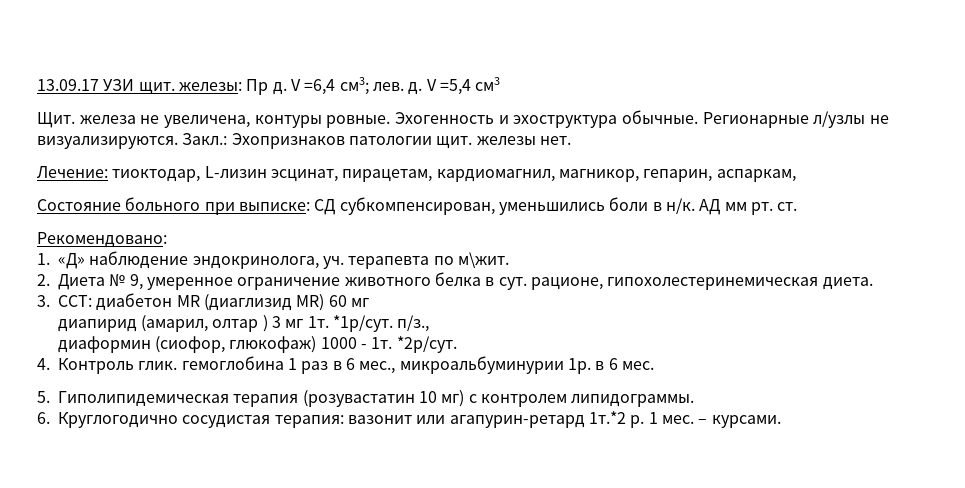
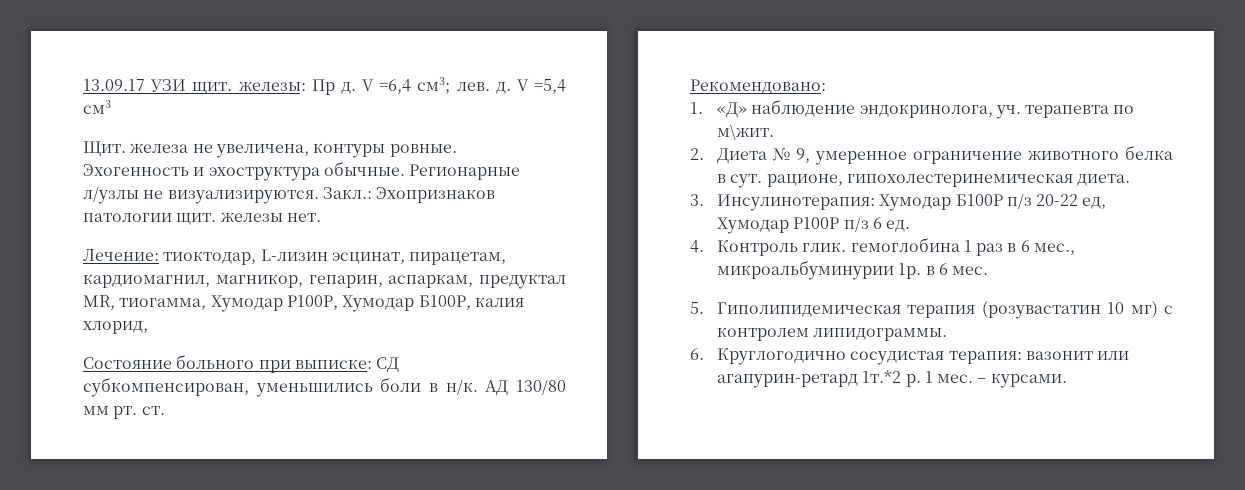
- Лечение: тиоктодар, L-лизин эсцинат, пирацетам, кардиомагнил, магникор, гепарин, аспаркам,
+ Лечение: тиоктодар, L-лизин эсцинат, пирацетам, кардиомагнил, магникор, гепарин, аспаркам, предуктал MR, тиогамма, Хумодар Р100Р, Хумодар Б100Р, калия хлорид,
- АД мм рт. ст.
+ АД 130/80 мм рт. ст.
- 3. ССТ: диабетон МR (диаглизид МR) 60 мг
- диапирид (амарил, олтар ) 3 мг 1т. *1р/сут. п/з.,
- диаформин (сиофор, глюкофаж) 1000 - 1т. *2р/сут.
+ 3. Инсулинотерапия: Хумодар Б100Р п/з 20-22 ед, Хумодар Р100Р п/з 6 ед.

